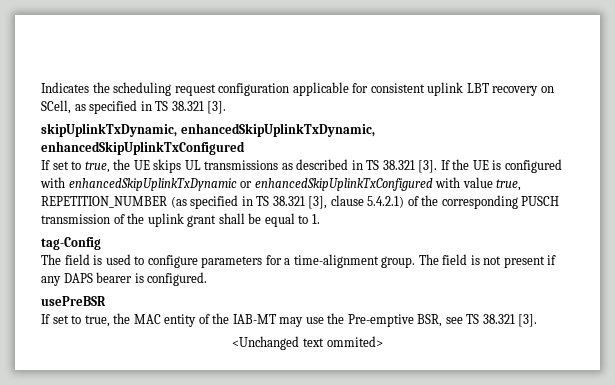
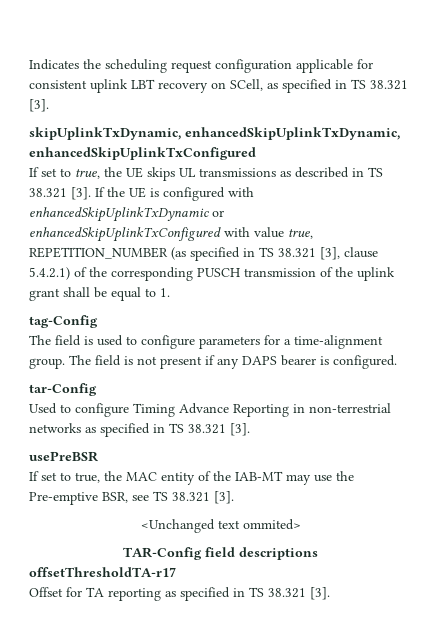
+ tar-Config
+ Used to configure Timing Advance Reporting in non-terrestrial networks as specified in TS 38.321 [3].
+ TAR-Config field descriptions
+ offsetThresholdTA-r17
+ Offset for TA reporting as specified in TS 38.321 [3].

